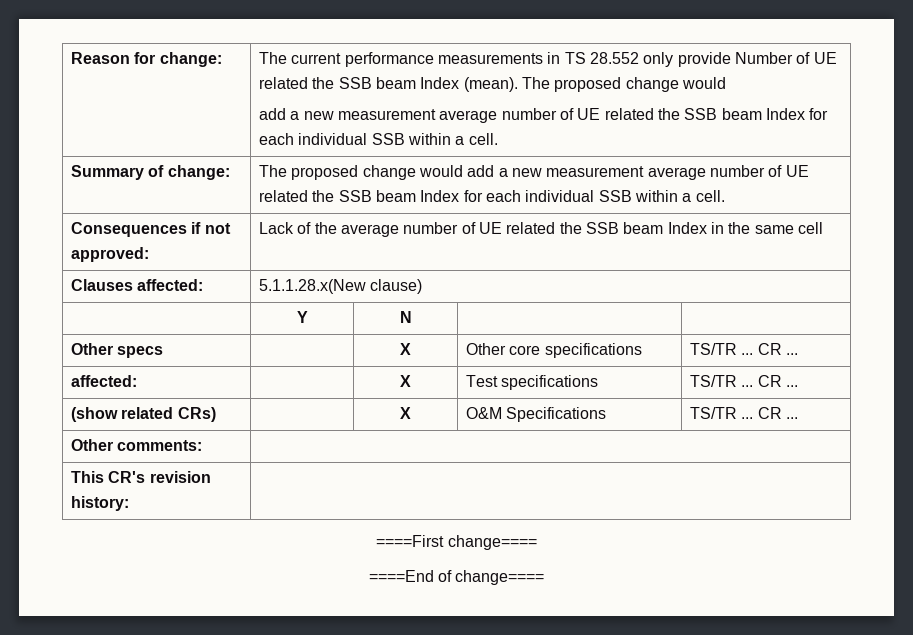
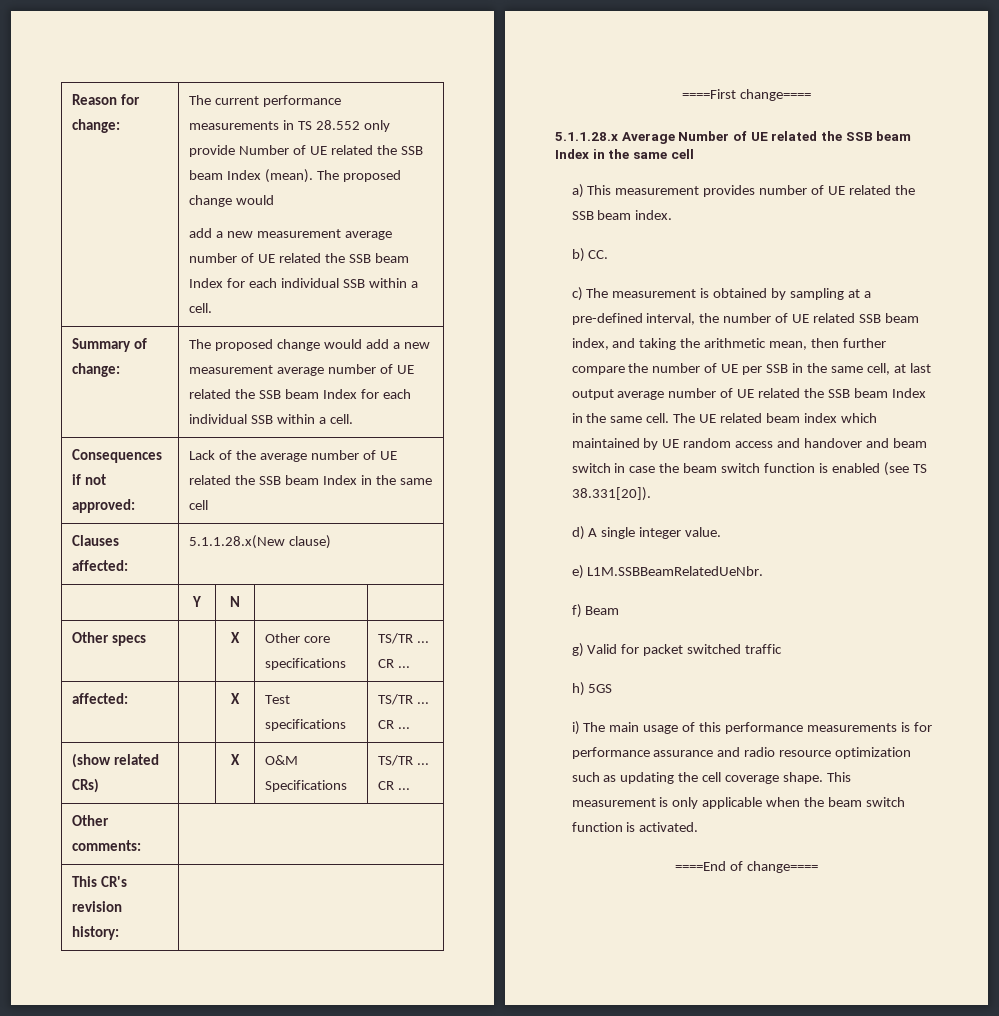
+ 5.1.1.28.x Average Number of UE related the SSB beam Index in the same cell
+ a) This measurement provides number of UE related the SSB beam index.
+ b) CC.
+ c) The measurement is obtained by sampling at a pre-defined interval, the number of UE related SSB beam index, and taking the arithmetic mean, then further compare the number of UE per SSB in the same cell, at last output average number of UE related the SSB beam Index in the same cell. The UE related beam index which maintained by UE random access and handover and beam switch in case the beam switch function is enabled (see TS 38.331[20]).
+ d) A single integer value.
+ e) L1M.SSBBeamRelatedUeNbr.
+ f) Beam
+ g) Valid for packet switched traffic
+ h) 5GS
+ i) The main usage of this performance measurements is for performance assurance and radio resource optimization such as updating the cell coverage shape. This measurement is only applicable when the beam switch function is activated.

